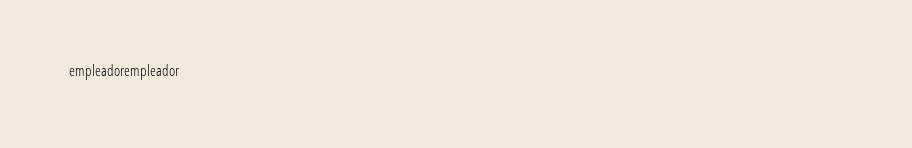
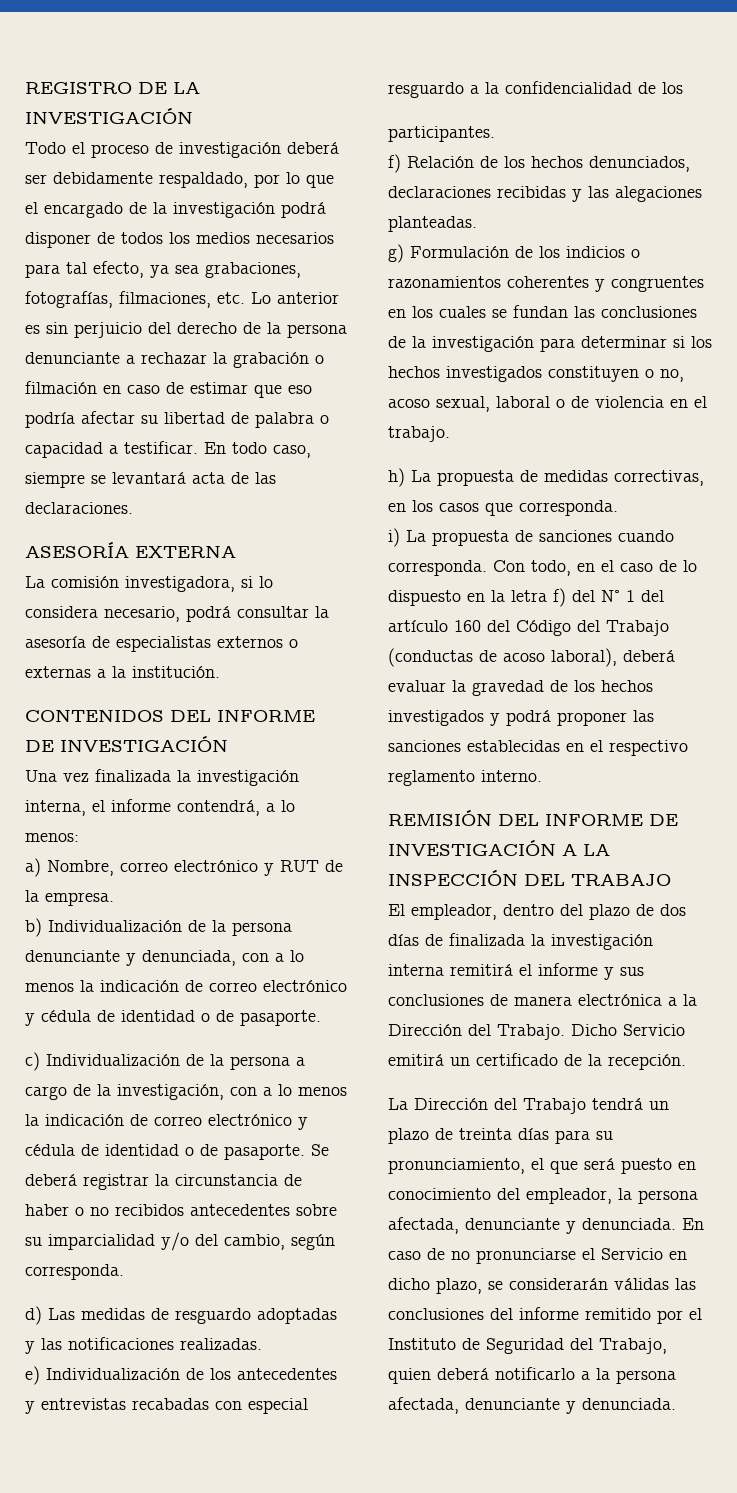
- empleadorempleador
+ REGISTRO DE LA INVESTIGACIÓN
+ Todo el proceso de investigación deberá ser debidamente respaldado, por lo que el encargado de la investigación podrá disponer de todos los medios necesarios para tal efecto, ya sea grabaciones, fotografías, filmaciones, etc. Lo anterior es sin perjuicio del derecho de la persona denunciante a rechazar la grabación o filmación en caso de estimar que eso podría afectar su libertad de palabra o capacidad a testificar. En todo caso, siempre se levantará acta de las declaraciones.
+ ASESORÍA EXTERNA
+ La comisión investigadora, si lo considera necesario, podrá consultar la asesoría de especialistas externos o externas a la institución.
+ CONTENIDOS DEL INFORME DE INVESTIGACIÓN
+ Una vez finalizada la investigación interna, el informe contendrá, a lo menos:
+ a) Nombre, correo electrónico y RUT de la empresa.
+ b) Individualización de la persona denunciante y denunciada, con a lo menos la indicación de correo electrónico y cédula de identidad o de pasaporte.
+ c) Individualización de la persona a cargo de la investigación, con a lo menos la indicación de correo electrónico y cédula de identidad o de pasaporte. Se deberá registrar la circunstancia de haber o no recibidos antecedentes sobre su imparcialidad y/o del cambio, según corresponda.
+ d) Las medidas de resguardo adoptadas y las notificaciones realizadas.
+ e) Individualización de los antecedentes y entrevistas recabadas con especial resguardo a la confidencialidad de los
+ participantes.
+ f) Relación de los hechos denunciados, declaraciones recibidas y las alegaciones planteadas.
+ g) Formulación de los indicios o razonamientos coherentes y congruentes en los cuales se fundan las conclusiones de la investigación para determinar si los hechos investigados constituyen o no, acoso sexual, laboral o de violencia en el trabajo.
+ h) La propuesta de medidas correctivas, en los casos que corresponda.
+ i) La propuesta de sanciones cuando corresponda. Con todo, en el caso de lo dispuesto en la letra f) del N° 1 del artículo 160 del Código del Trabajo (conductas de acoso laboral), deberá evaluar la gravedad de los hechos investigados y podrá proponer las sanciones establecidas en el respectivo reglamento interno.
+ REMISIÓN DEL INFORME DE INVESTIGACIÓN A LA INSPECCIÓN DEL TRABAJO
+ El empleador, dentro del plazo de dos días de finalizada la investigación interna remitirá el informe y sus conclusiones de manera electrónica a la Dirección del Trabajo. Dicho Servicio emitirá un certificado de la recepción.
+ La Dirección del Trabajo tendrá un plazo de treinta días para su pronunciamiento, el que será puesto en conocimiento del empleador, la persona afectada, denunciante y denunciada. En caso de no pronunciarse el Servicio en dicho plazo, se considerarán válidas las conclusiones del informe remitido por el Instituto de Seguridad del Trabajo, quien deberá notificarlo a la persona afectada, denunciante y denunciada.

